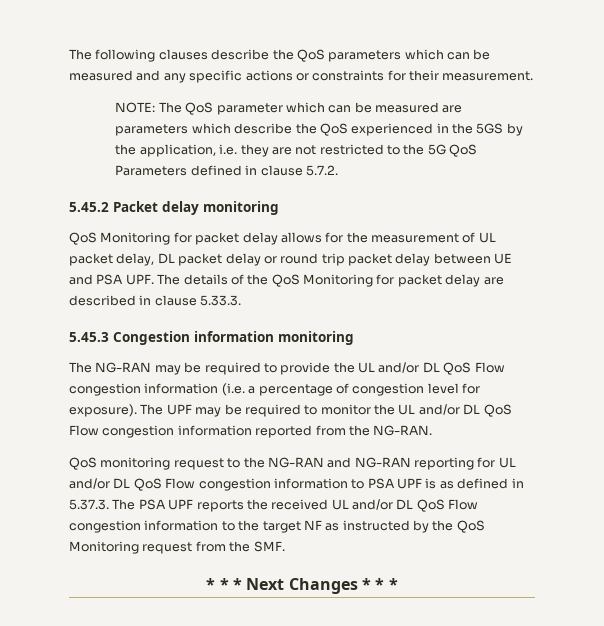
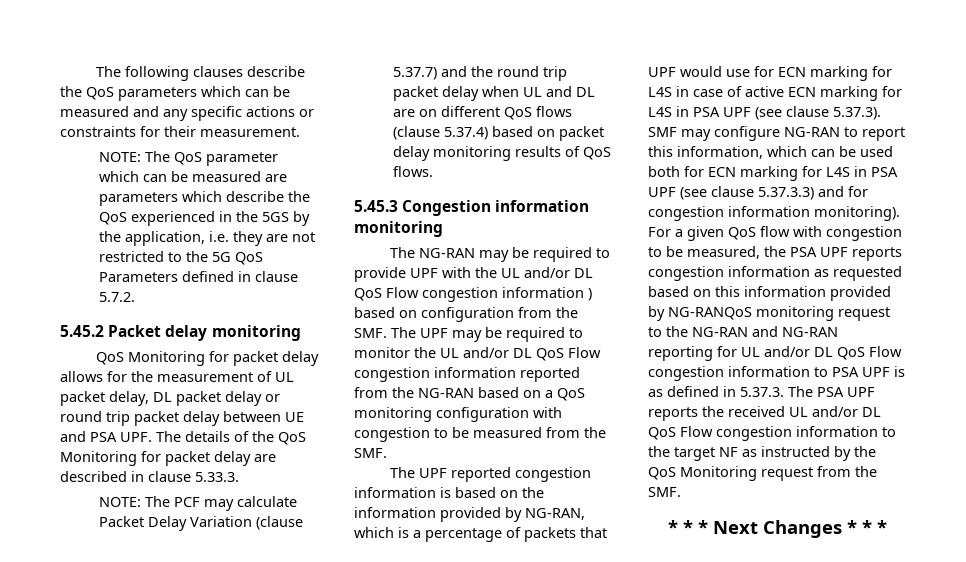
+ NOTE: The PCF may calculate Packet Delay Variation (clause 5.37.7) and the round trip packet delay when UL and DL are on different QoS flows (clause 5.37.4) based on packet delay monitoring results of QoS flows.
- The NG-RAN may be required to provide the UL and/or DL QoS Flow congestion information (i.e. a percentage of congestion level for exposure). The UPF may be required to monitor the UL and/or DL QoS Flow congestion information reported from the NG-RAN.
- QoS monitoring request to the NG-RAN and NG-RAN reporting for UL and/or DL QoS Flow congestion information to PSA UPF is as defined in 5.37.3. The PSA UPF reports the received UL and/or DL QoS Flow congestion information to the target NF as instructed by the QoS Monitoring request from the SMF.
+ The NG-RAN may be required to provide UPF with the UL and/or DL QoS Flow congestion information ) based on configuration from the SMF. The UPF may be required to monitor the UL and/or DL QoS Flow congestion information reported from the NG-RAN based on a QoS monitoring configuration with congestion to be measured from the SMF.
+ The UPF reported congestion information is based on the information provided by NG-RAN, which is a percentage of packets that UPF would use for ECN marking for L4S in case of active ECN marking for L4S in PSA UPF (see clause 5.37.3). SMF may configure NG-RAN to report this information, which can be used both for ECN marking for L4S in PSA UPF (see clause 5.37.3.3) and for congestion information monitoring). For a given QoS flow with congestion to be measured, the PSA UPF reports congestion information as requested based on this information provided by NG-RANQoS monitoring request to the NG-RAN and NG-RAN reporting for UL and/or DL QoS Flow congestion information to PSA UPF is as defined in 5.37.3. The PSA UPF reports the received UL and/or DL QoS Flow congestion information to the target NF as instructed by the QoS Monitoring request from the SMF.

